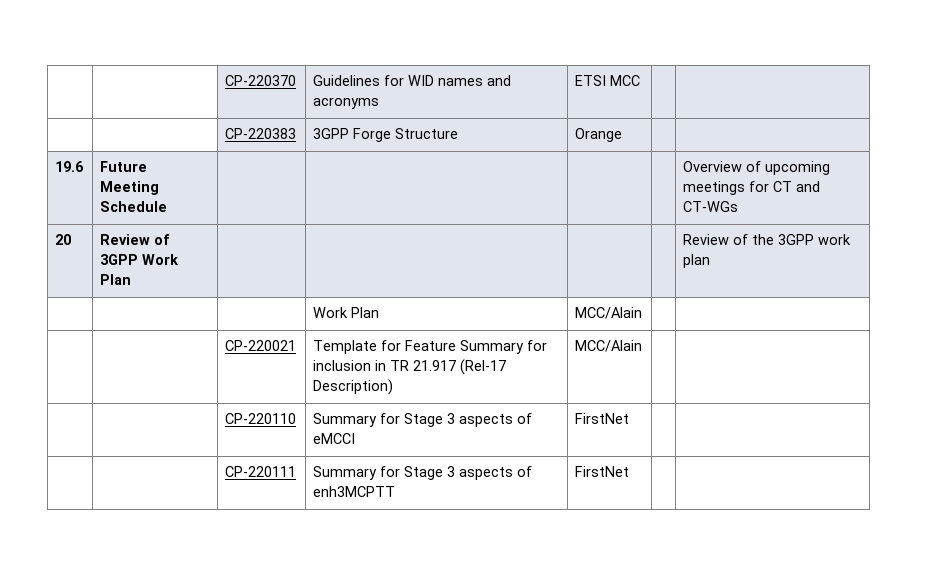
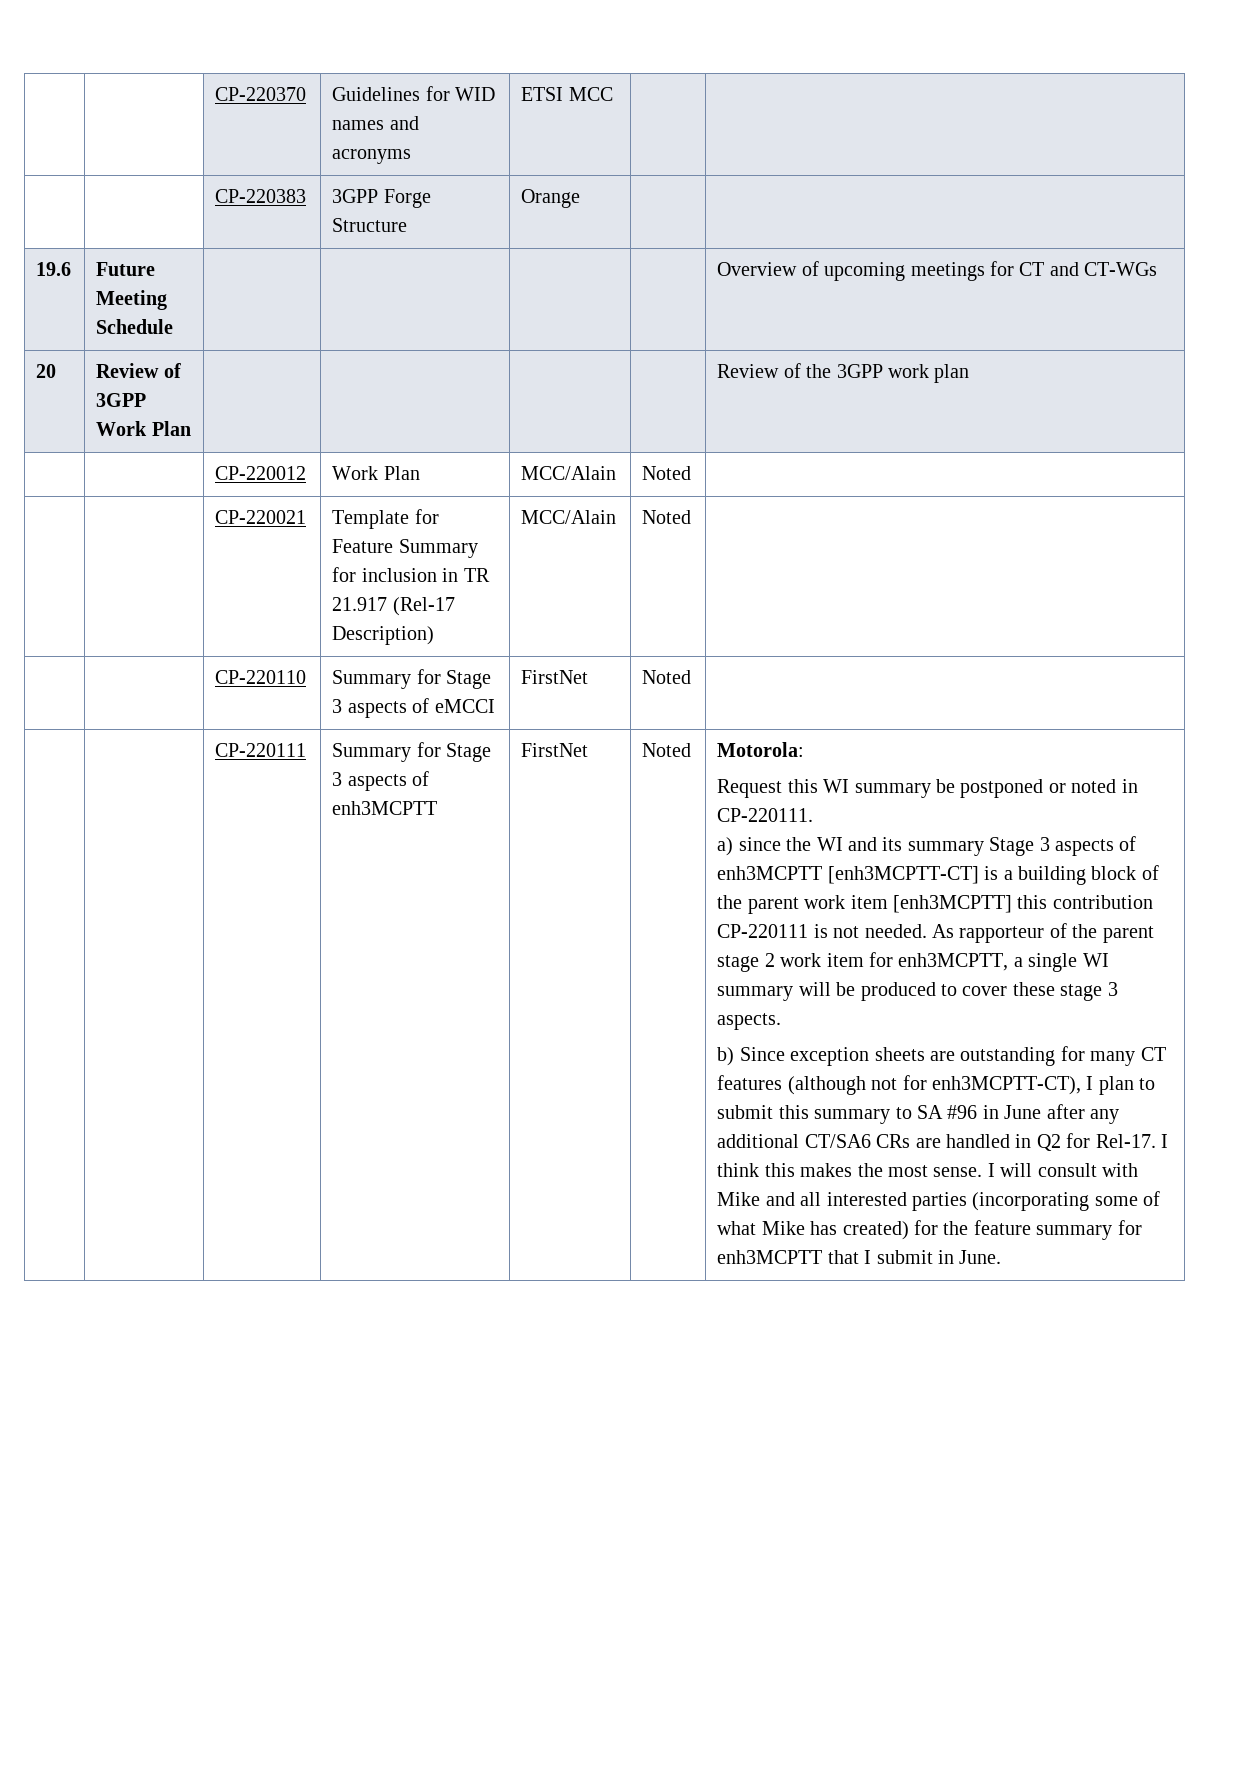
- | | | Work Plan | MCC/Alain | |
+ | | CP-220012 | Work Plan | MCC/Alain | Noted |
- | | CP-220021 | Template for Feature Summary for inclusion in TR 21.917 (Rel-17 Description) | MCC/Alain | |
+ | | CP-220021 | Template for Feature Summary for inclusion in TR 21.917 (Rel-17 Description) | MCC/Alain | Noted |
- | | CP-220110 | Summary for Stage 3 aspects of eMCCI | FirstNet | |
+ | | CP-220110 | Summary for Stage 3 aspects of eMCCI | FirstNet | Noted |
+ Noted | Motorola:
+ Request this WI summary be postponed or noted in CP-220111.
+ a) since the WI and its summary Stage 3 aspects of enh3MCPTT [enh3MCPTT-CT] is a building block of the parent work item [enh3MCPTT] this contribution CP-220111 is not needed. As rapporteur of the parent stage 2 work item for enh3MCPTT, a single WI summary will be produced to cover these stage 3 aspects.
+ b) Since exception sheets are outstanding for many CT features (although not for enh3MCPTT-CT), I plan to submit this summary to SA #96 in June after any additional CT/SA6 CRs are handled in Q2 for Rel-17. I think this makes the most sense. I will consult with Mike and all interested parties (incorporating some of what Mike has created) for the feature summary for enh3MCPTT that I submit in June.

